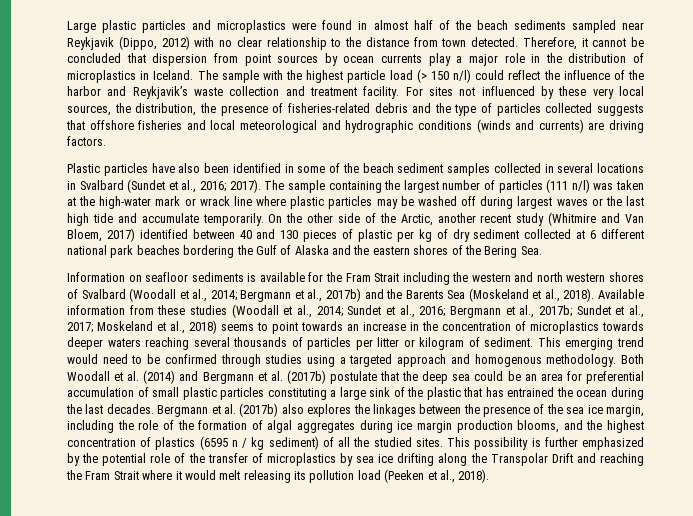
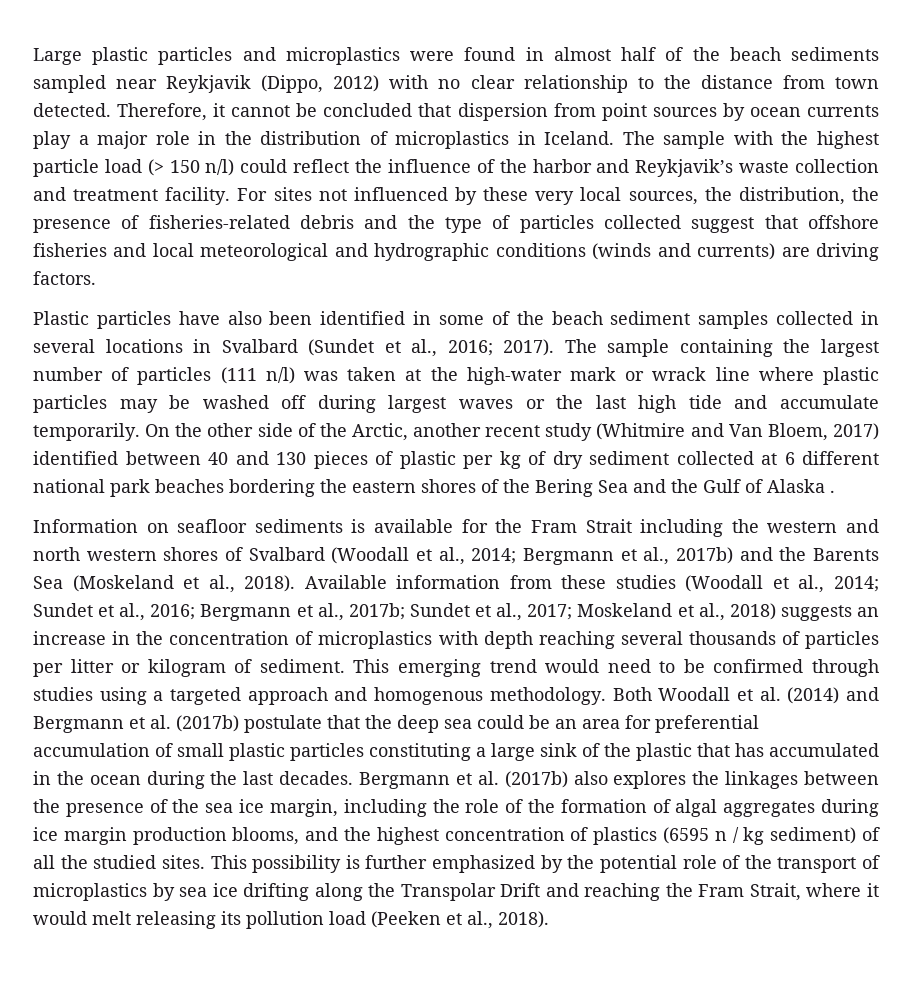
- For sites not influenced by these very local sources, the distribution, the presence of fisheries-related debris and the type of particles collected suggests that offshore fisheries and local meteorological and hydrographic conditions (winds and currents) are driving factors.
+ For sites not influenced by these very local sources, the distribution, the presence of fisheries-related debris and the type of particles collected suggest that offshore fisheries and local meteorological and hydrographic conditions (winds and currents) are driving factors.
- On the other side of the Arctic, another recent study (Whitmire and Van Bloem, 2017) identified between 40 and 130 pieces of plastic per kg of dry sediment collected at 6 different national park beaches bordering the Gulf of Alaska and the eastern shores of the Bering Sea.
+ On the other side of the Arctic, another recent study (Whitmire and Van Bloem, 2017) identified between 40 and 130 pieces of plastic per kg of dry sediment collected at 6 different national park beaches bordering the eastern shores of the Bering Sea and the Gulf of Alaska .
- Available information from these studies (Woodall et al., 2014; Sundet et al., 2016; Bergmann et al., 2017b; Sundet et al., 2017; Moskeland et al., 2018) seems to point towards an increase in the concentration of microplastics towards deeper waters reaching several thousands of particles per litter or kilogram of sediment.
+ Available information from these studies (Woodall et al., 2014; Sundet et al., 2016; Bergmann et al., 2017b; Sundet et al., 2017; Moskeland et al., 2018) suggests an increase in the concentration of microplastics with depth reaching several thousands of particles per litter or kilogram of sediment.
- Both Woodall et al. (2014) and Bergmann et al. (2017b) postulate that the deep sea could be an area for preferential accumulation of small plastic particles constituting a large sink of the plastic that has entrained the ocean during the last decades.
+ Both Woodall et al. (2014) and Bergmann et al. (2017b) postulate that the deep sea could be an area for preferential accumulation of small plastic particles constituting a large sink of the plastic that has accumulated in the ocean during the last decades.
- This possibility is further emphasized by the potential role of the transfer of microplastics by sea ice drifting along the Transpolar Drift and reaching the Fram Strait where it would melt releasing its pollution load (Peeken et al., 2018).
+ This possibility is further emphasized by the potential role of the transport of microplastics by sea ice drifting along the Transpolar Drift and reaching the Fram Strait, where it would melt releasing its pollution load (Peeken et al., 2018).

